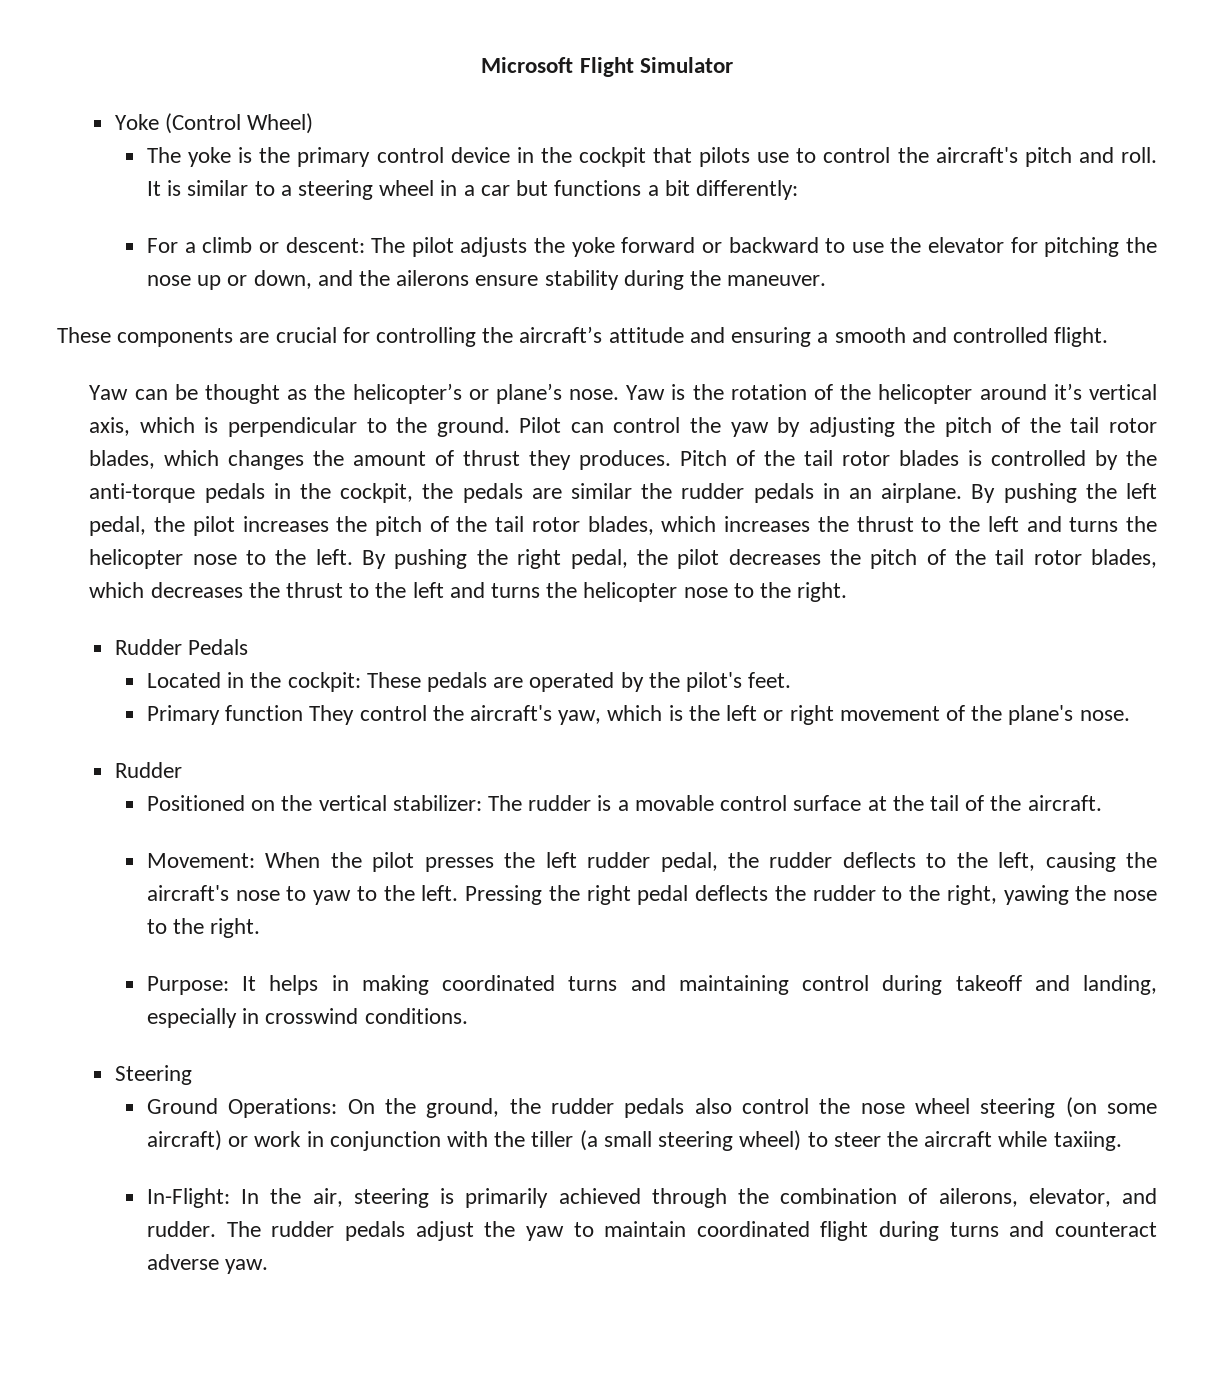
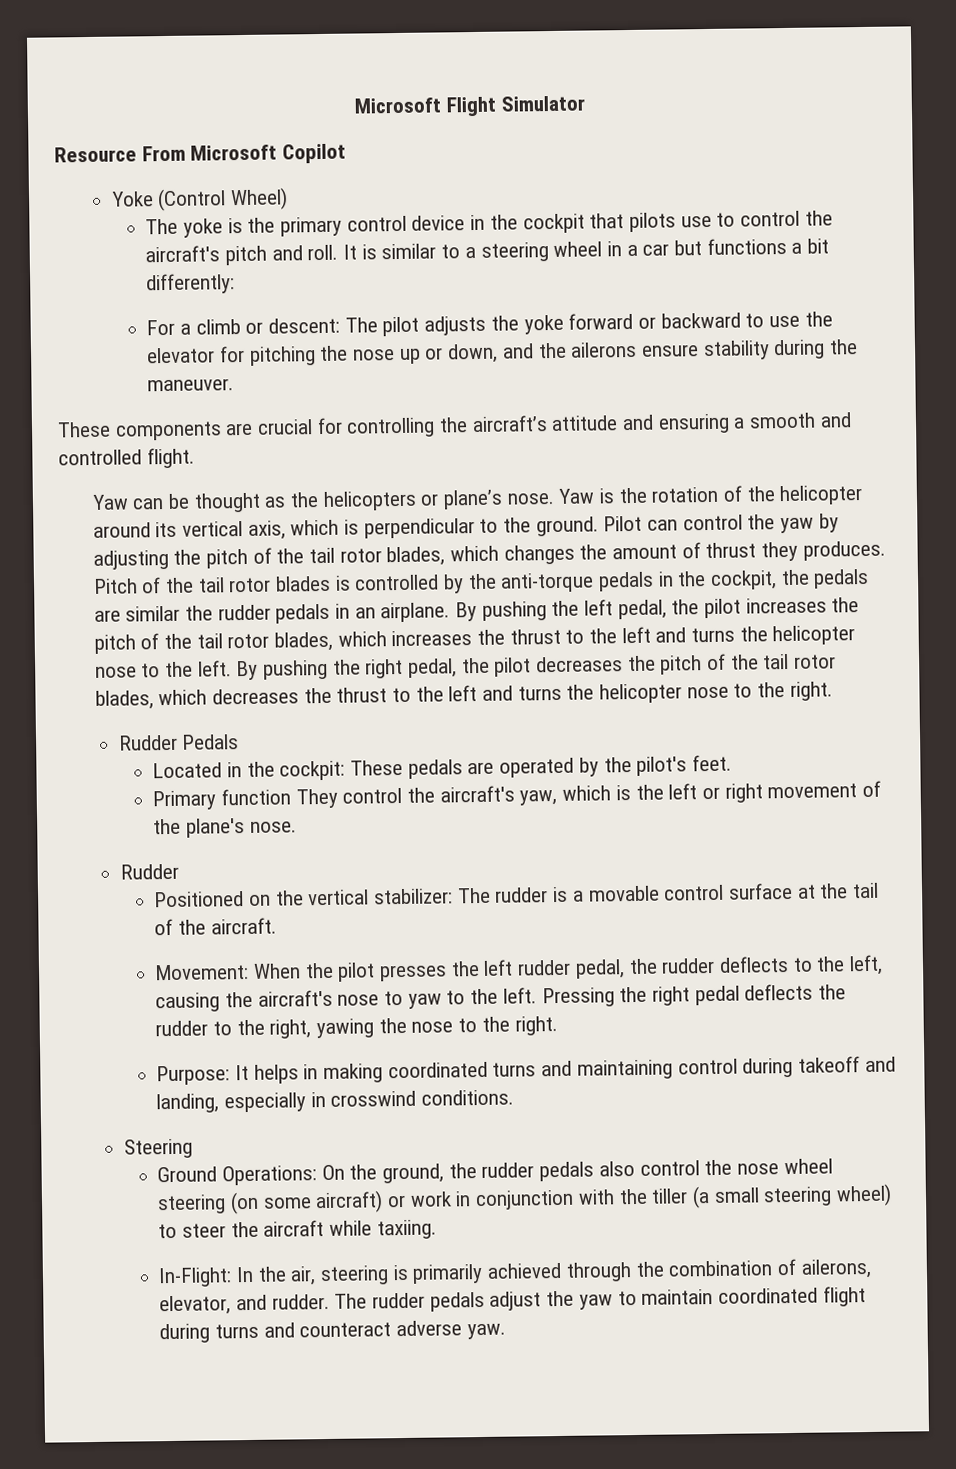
+ Resource From Microsoft Copilot
- Yaw can be thought as the helicopter’s or plane’s nose.
+ Yaw can be thought as the helicopters or plane’s nose.
- Yaw is the rotation of the helicopter around it’s vertical axis, which is perpendicular to the ground.
+ Yaw is the rotation of the helicopter around its vertical axis, which is perpendicular to the ground.

